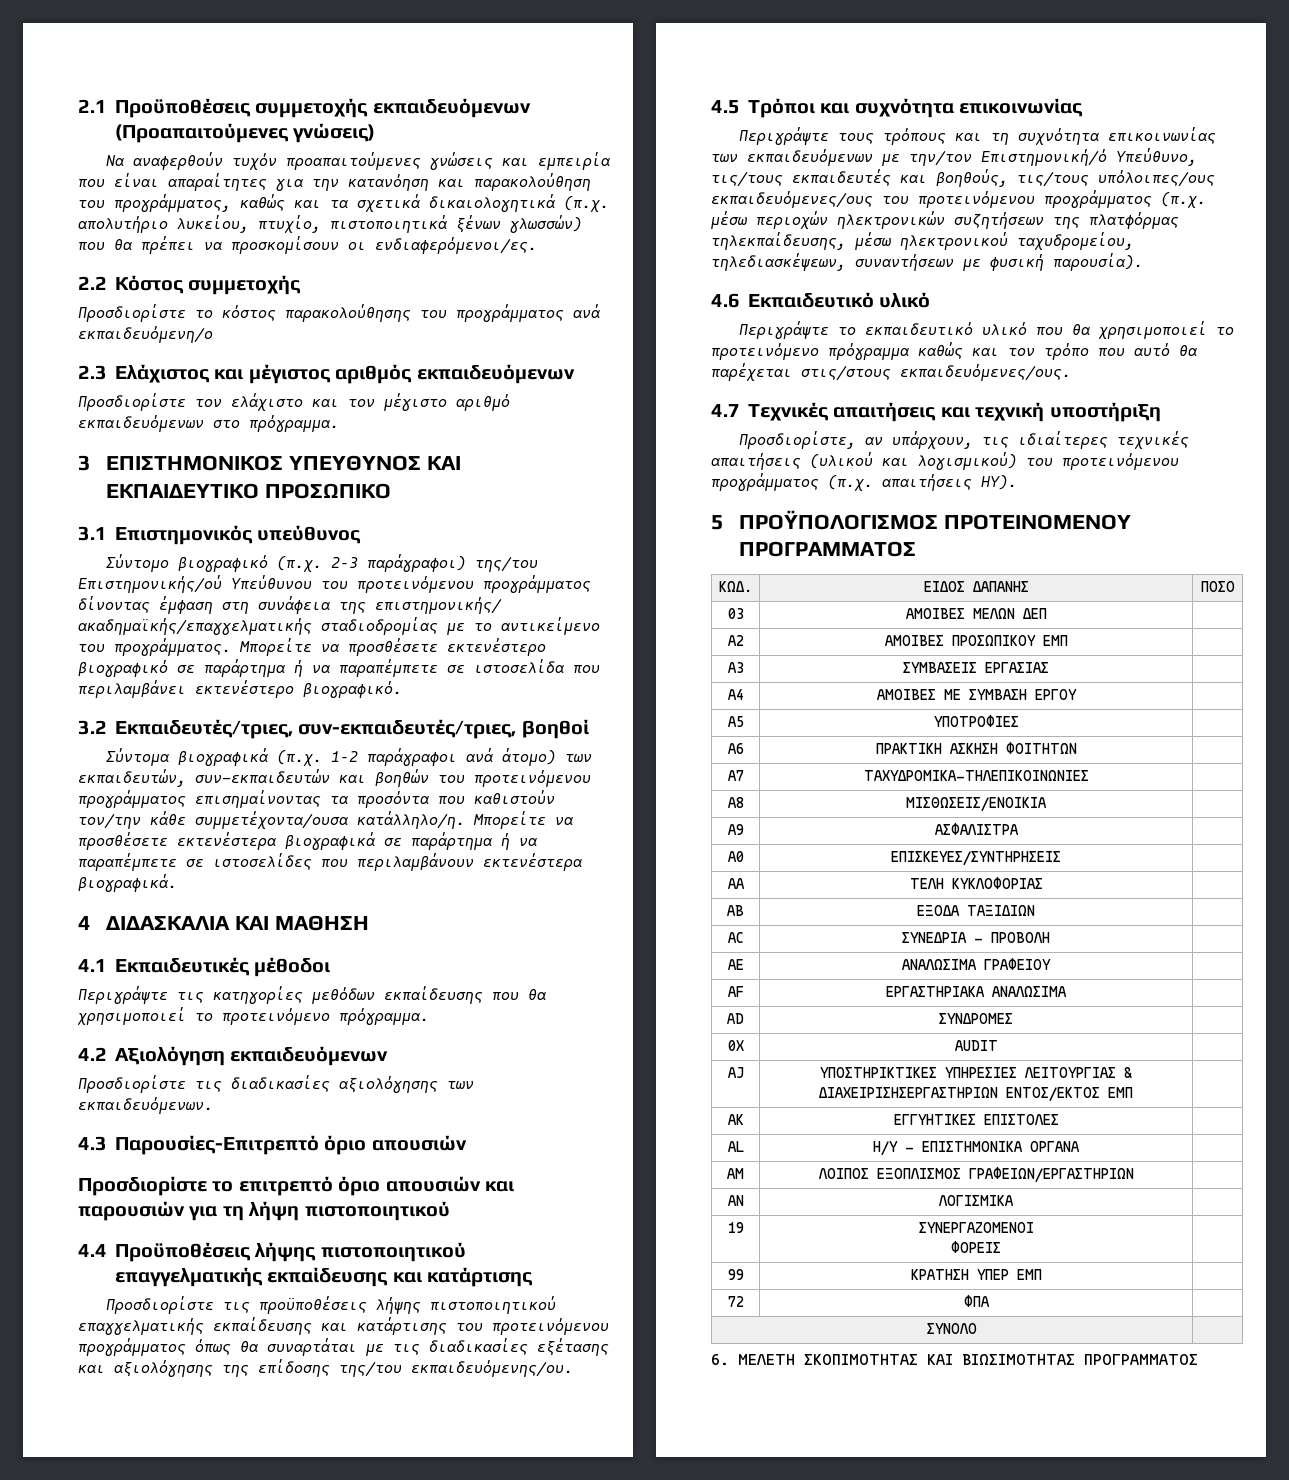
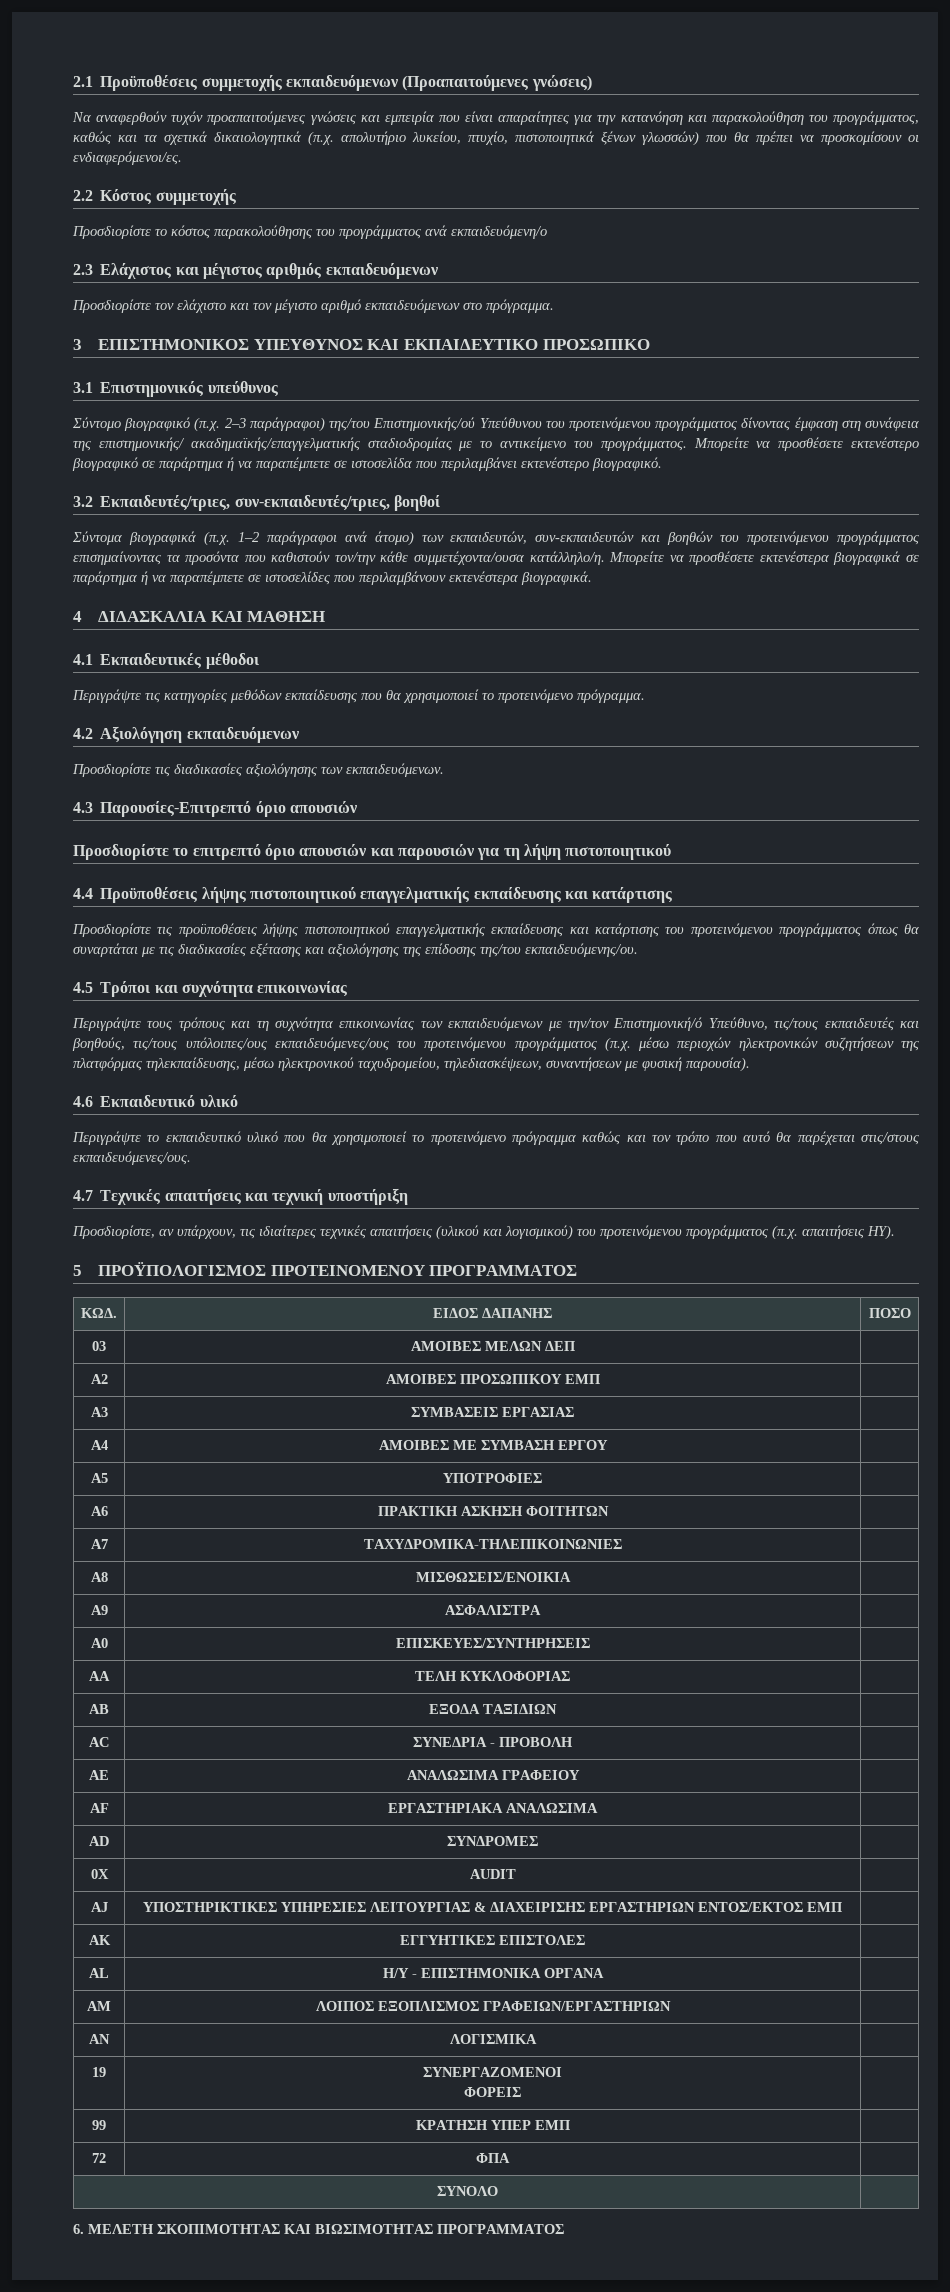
- AJ | ΥΠΟΣΤΗΡΙΚΤΙΚΕΣ ΥΠΗΡΕΣΙΕΣ ΛΕΙΤΟΥΡΓΙΑΣ & ΔΙΑΧΕΙΡΙΣΗΣΕΡΓΑΣΤΗΡΙΩΝ ΕΝΤΟΣ/ΕΚΤΟΣ ΕΜΠ |
+ AJ | ΥΠΟΣΤΗΡΙΚΤΙΚΕΣ ΥΠΗΡΕΣΙΕΣ ΛΕΙΤΟΥΡΓΙΑΣ & ΔΙΑΧΕΙΡΙΣΗΣ ΕΡΓΑΣΤΗΡΙΩΝ ΕΝΤΟΣ/ΕΚΤΟΣ ΕΜΠ |

